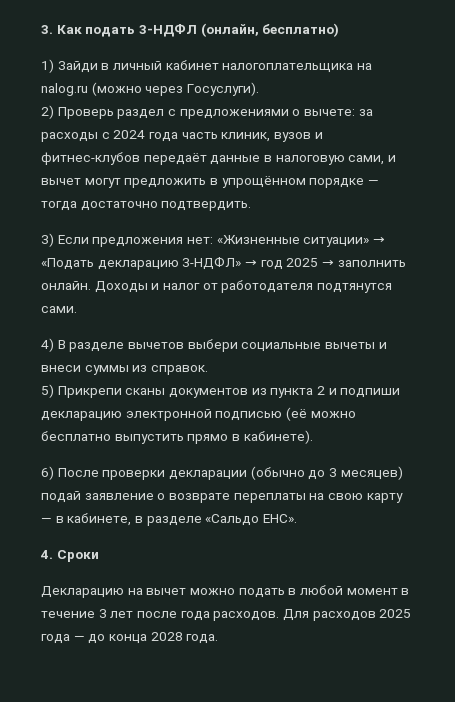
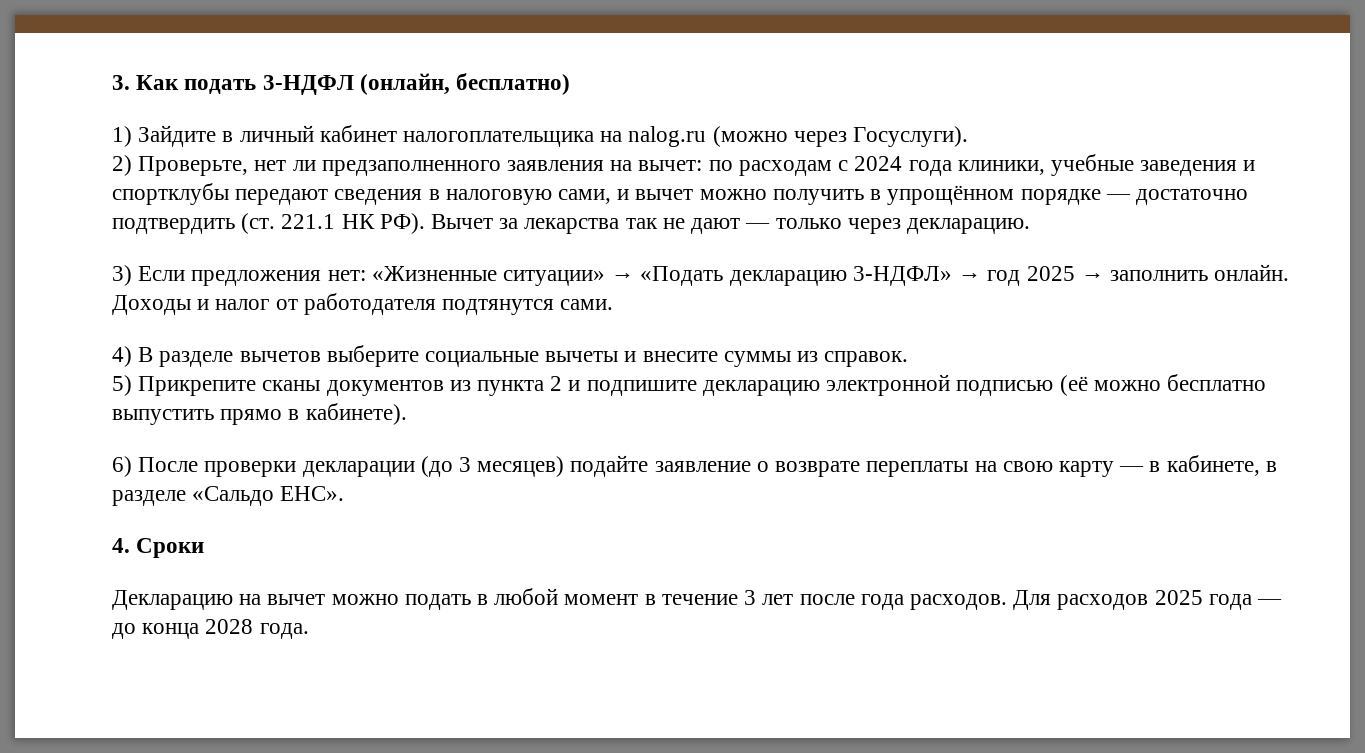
- 1) Зайди в личный кабинет налогоплательщика на nalog.ru (можно через Госуслуги).
+ 1) Зайдите в личный кабинет налогоплательщика на nalog.ru (можно через Госуслуги).
- 2) Проверь раздел с предложениями о вычете: за расходы с 2024 года часть клиник, вузов и фитнес-клубов передаёт данные в налоговую сами, и вычет могут предложить в упрощённом порядке — тогда достаточно подтвердить.
+ 2) Проверьте, нет ли предзаполненного заявления на вычет: по расходам с 2024 года клиники, учебные заведения и спортклубы передают сведения в налоговую сами, и вычет можно получить в упрощённом порядке — достаточно подтвердить (ст. 221.1 НК РФ). Вычет за лекарства так не дают — только через декларацию.
- 4) В разделе вычетов выбери социальные вычеты и внеси суммы из справок.
+ 4) В разделе вычетов выберите социальные вычеты и внесите суммы из справок.
- 5) Прикрепи сканы документов из пункта 2 и подпиши декларацию электронной подписью (её можно бесплатно выпустить прямо в кабинете).
+ 5) Прикрепите сканы документов из пункта 2 и подпишите декларацию электронной подписью (её можно бесплатно выпустить прямо в кабинете).
- 6) После проверки декларации (обычно до 3 месяцев) подай заявление о возврате переплаты на свою карту — в кабинете, в разделе «Сальдо ЕНС».
+ 6) После проверки декларации (до 3 месяцев) подайте заявление о возврате переплаты на свою карту — в кабинете, в разделе «Сальдо ЕНС».

